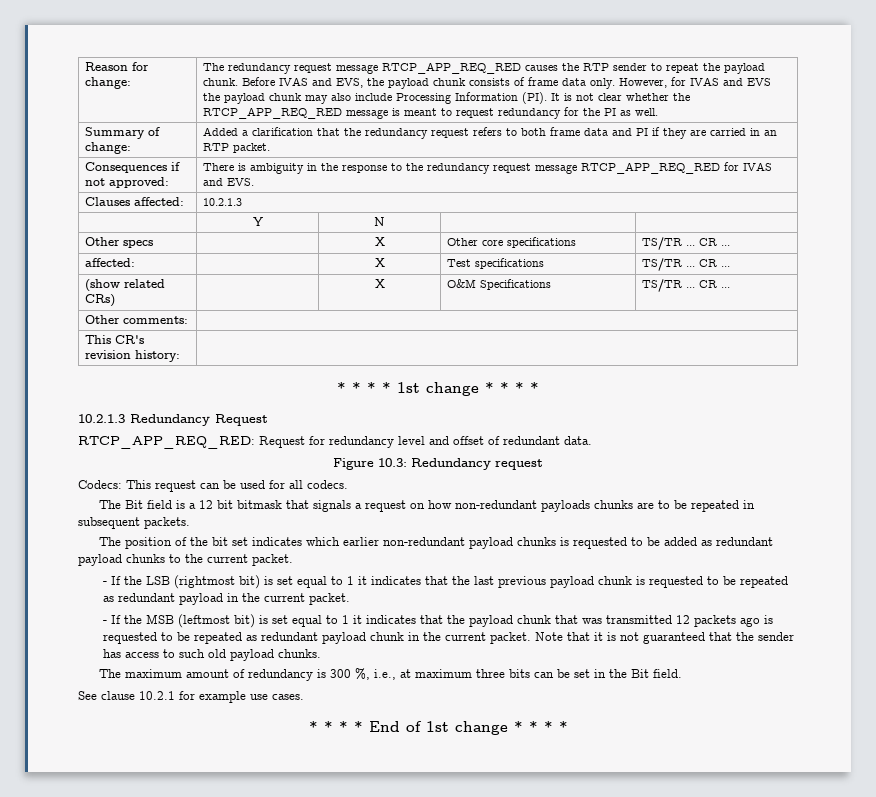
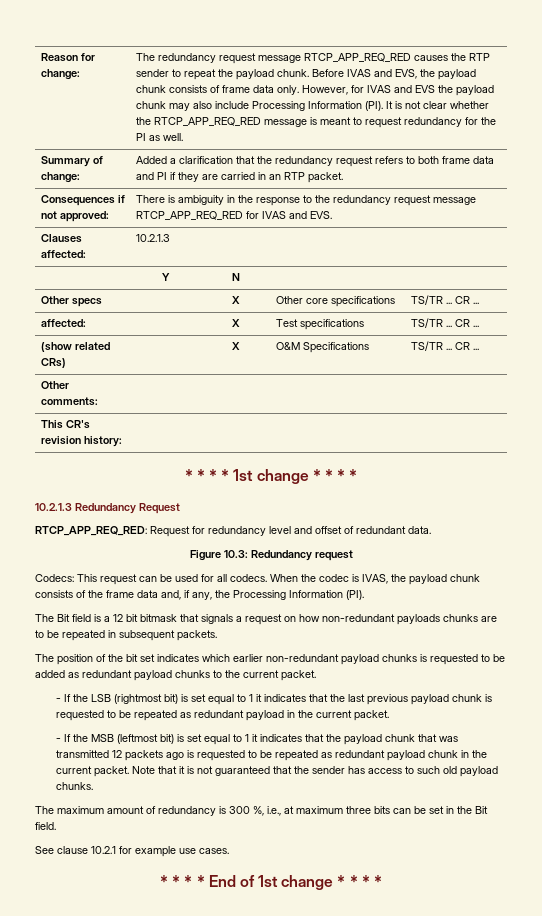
+ When the codec is IVAS, the payload chunk consists of the frame data and, if any, the Processing Information (PI).

